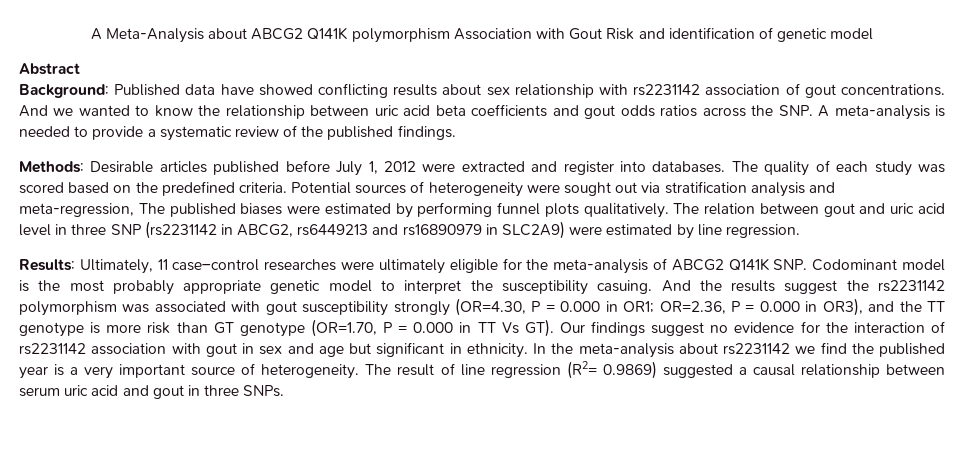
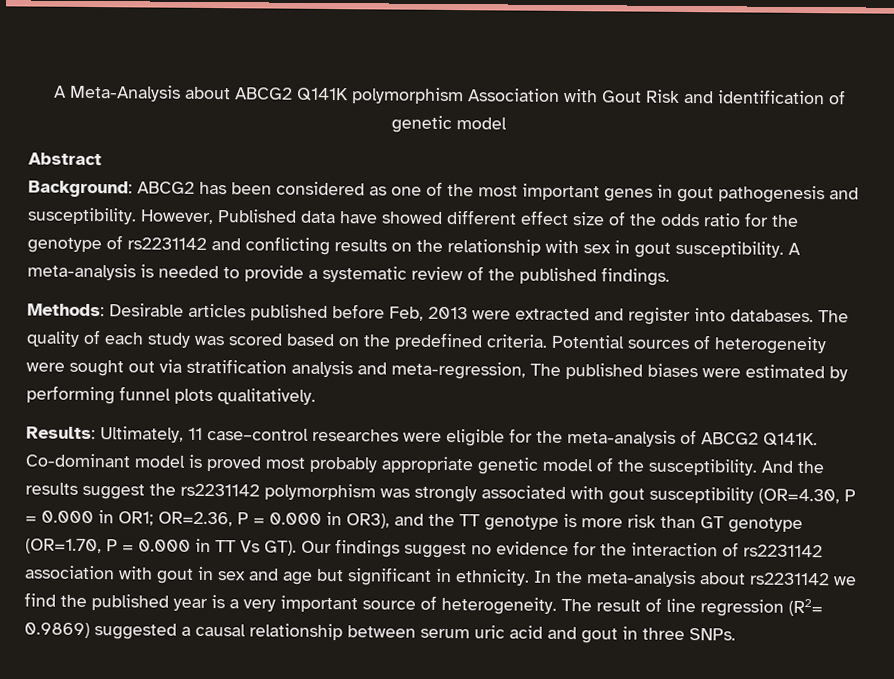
- Background: Published data have showed conflicting results about sex relationship with rs2231142 association of gout concentrations. And we wanted to know the relationship between uric acid beta coefficients and gout odds ratios across the SNP. A meta-analysis is needed to provide a systematic review of the published findings.
+ Background: ABCG2 has been considered as one of the most important genes in gout pathogenesis and susceptibility. However, Published data have showed different effect size of the odds ratio for the genotype of rs2231142 and conflicting results on the relationship with sex in gout susceptibility. A meta-analysis is needed to provide a systematic review of the published findings.
- Methods: Desirable articles published before July 1, 2012 were extracted and register into databases.
+ Methods: Desirable articles published before Feb, 2013 were extracted and register into databases.
- The relation between gout and uric acid level in three SNP (rs2231142 in ABCG2, rs6449213 and rs16890979 in SLC2A9) were estimated by line regression.
- Results: Ultimately, 11 case–control researches were ultimately eligible for the meta-analysis of ABCG2 Q141K SNP. Codominant model is the most probably appropriate genetic model to interpret the susceptibility casuing.
+ Results: Ultimately, 11 case–control researches were eligible for the meta-analysis of ABCG2 Q141K. Co-dominant model is proved most probably appropriate genetic model of the susceptibility.
- And the results suggest the rs2231142 polymorphism was associated with gout susceptibility strongly (OR=4.30, P = 0.000 in OR1;
+ And the results suggest the rs2231142 polymorphism was strongly associated with gout susceptibility (OR=4.30, P = 0.000 in OR1;

